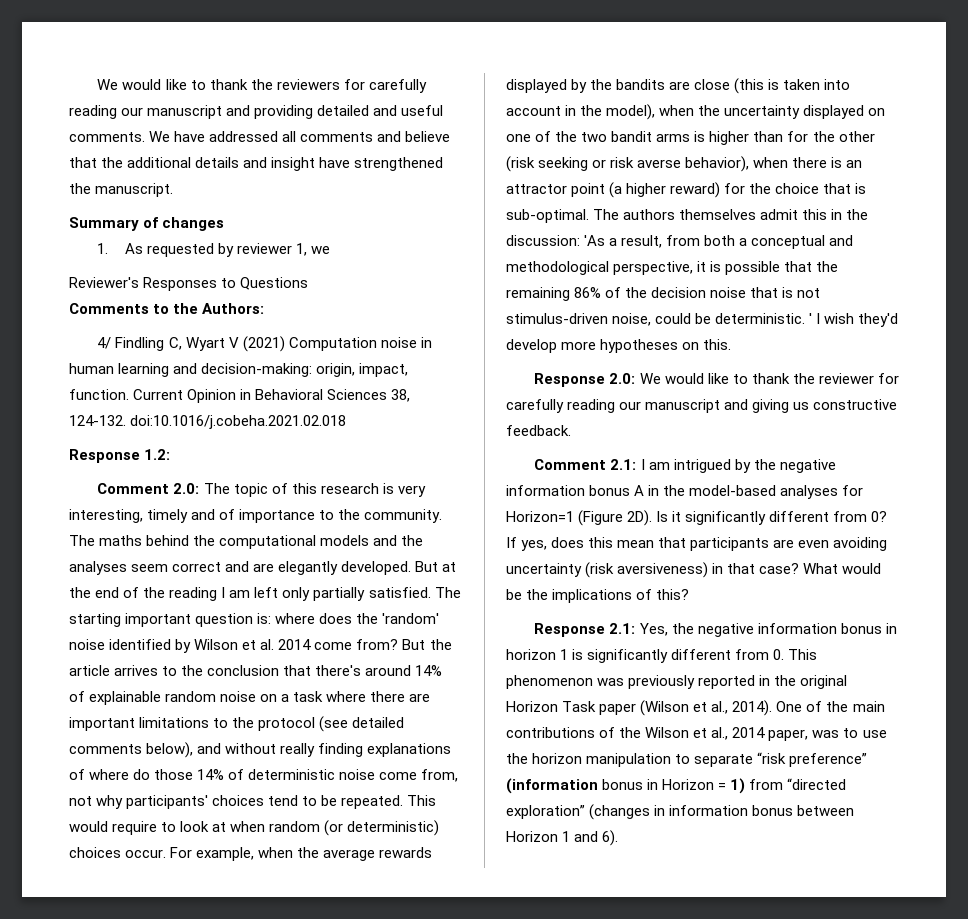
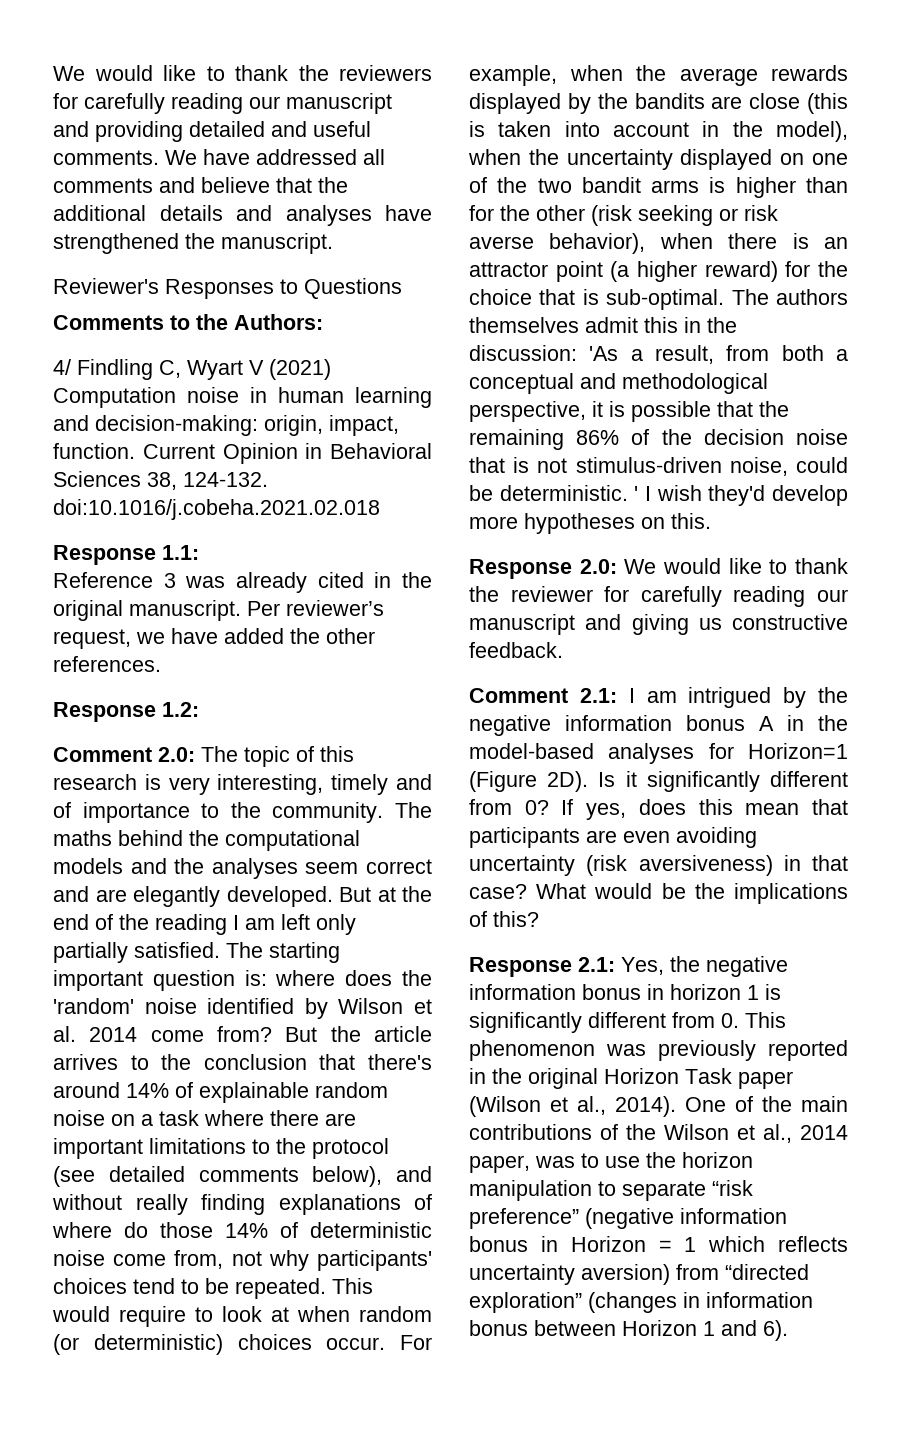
- We have addressed all comments and believe that the additional details and insight have strengthened the manuscript.
+ We have addressed all comments and believe that the additional details and analyses have strengthened the manuscript.
- Summary of changes
- 1. As requested by reviewer 1, we
+ Response 1.1:
+ Reference 3 was already cited in the original manuscript. Per reviewer’s request, we have added the other references.
- One of the main contributions of the Wilson et al., 2014 paper, was to use the horizon manipulation to separate “risk preference” (information bonus in Horizon = 1) from “directed exploration” (changes in information bonus between Horizon 1 and 6).
+ One of the main contributions of the Wilson et al., 2014 paper, was to use the horizon manipulation to separate “risk preference” (negative information bonus in Horizon = 1 which reflects uncertainty aversion) from “directed exploration” (changes in information bonus between Horizon 1 and 6).

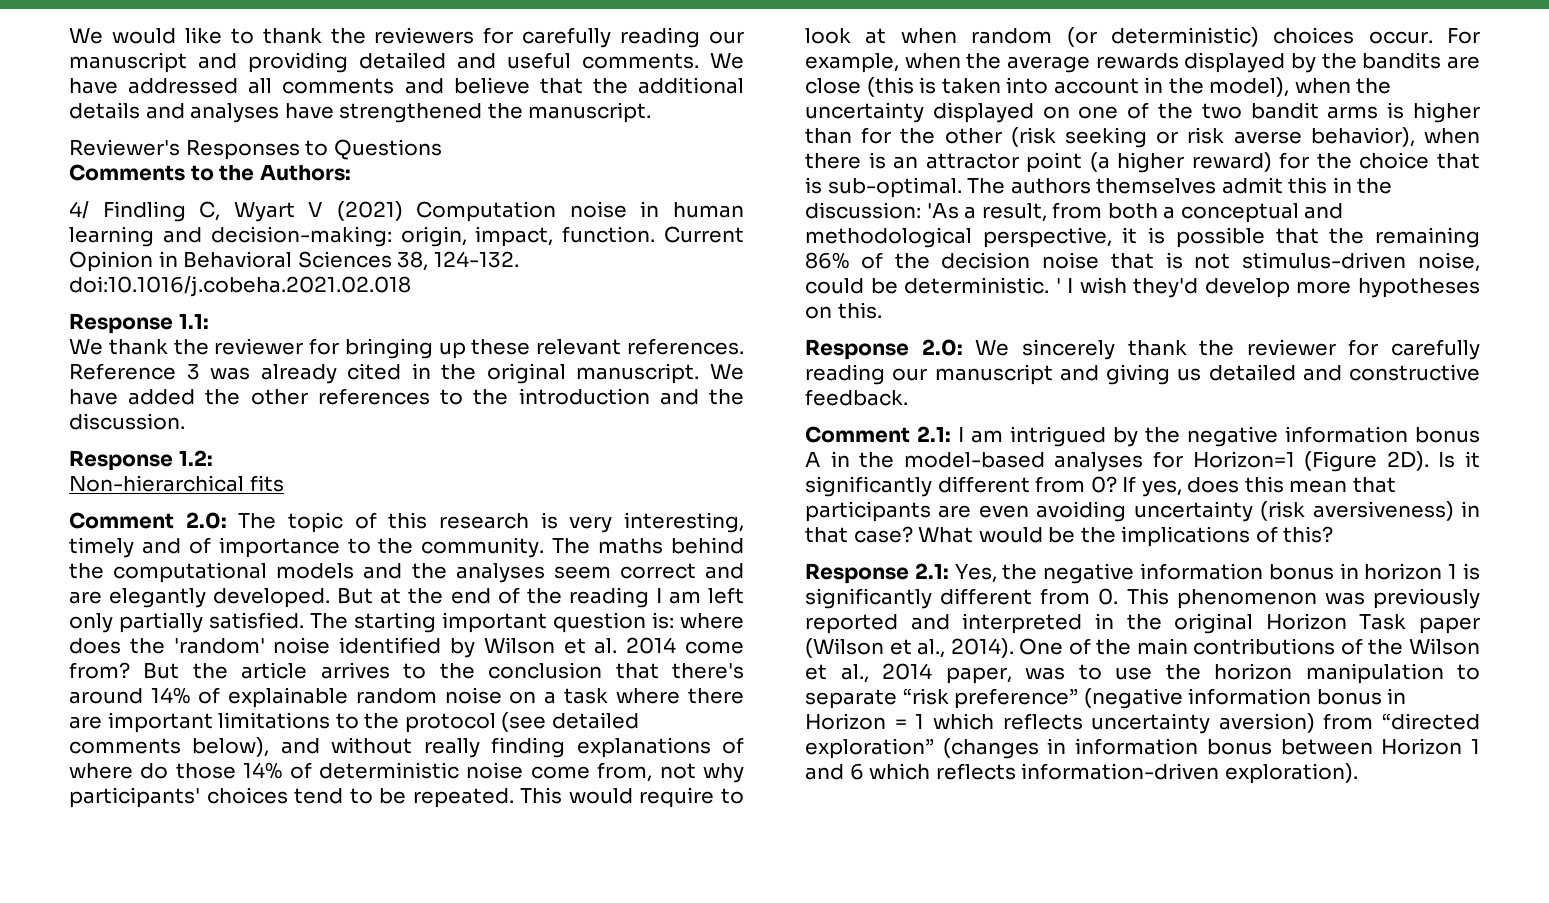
+ We thank the reviewer for bringing up these relevant references.
- Per reviewer’s request, we have added the other references.
+ We have added the other references to the introduction and the discussion.
+ Non-hierarchical fits
- Response 2.0: We would like to thank the reviewer for carefully reading our manuscript and giving us constructive feedback.
+ Response 2.0: We sincerely thank the reviewer for carefully reading our manuscript and giving us detailed and constructive feedback.
- Response 2.1: Yes, the negative information bonus in horizon 1 is significantly different from 0. This phenomenon was previously reported in the original Horizon Task paper (Wilson et al., 2014).
+ Response 2.1: Yes, the negative information bonus in horizon 1 is significantly different from 0. This phenomenon was previously reported and interpreted in the original Horizon Task paper (Wilson et al., 2014).
- One of the main contributions of the Wilson et al., 2014 paper, was to use the horizon manipulation to separate “risk preference” (negative information bonus in Horizon = 1 which reflects uncertainty aversion) from “directed exploration” (changes in information bonus between Horizon 1 and 6).
+ One of the main contributions of the Wilson et al., 2014 paper, was to use the horizon manipulation to separate “risk preference” (negative information bonus in Horizon = 1 which reflects uncertainty aversion) from “directed exploration” (changes in information bonus between Horizon 1 and 6 which reflects information-driven exploration).

